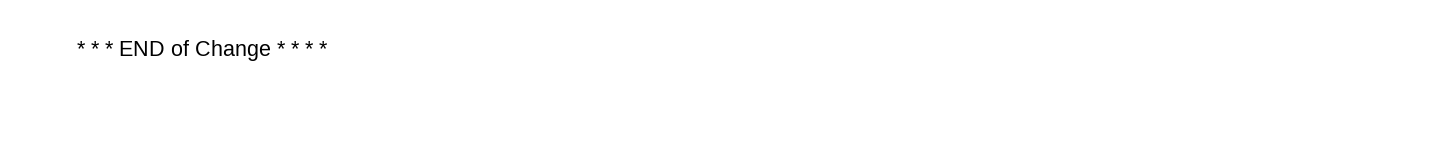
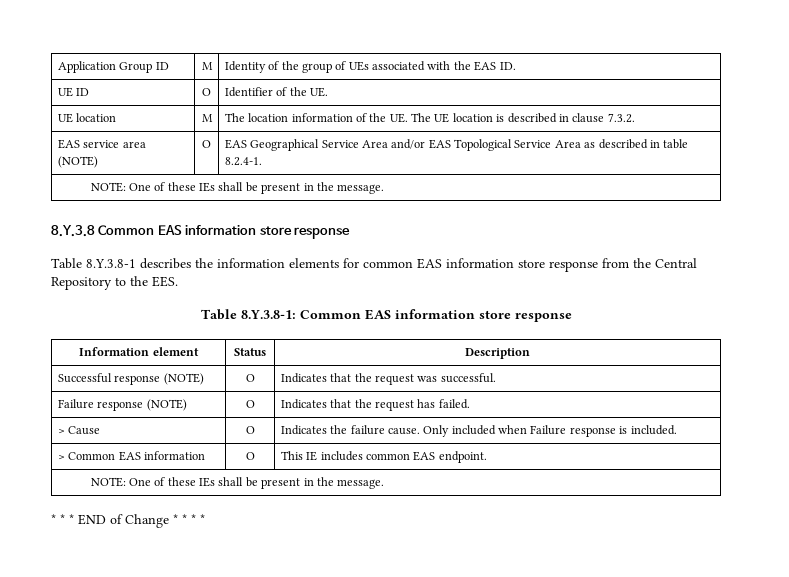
+ Application Group ID | M | Identity of the group of UEs associated with the EAS ID.
+ UE ID | O | Identifier of the UE.
+ UE location | M | The location information of the UE. The UE location is described in clause 7.3.2.
+ EAS service area (NOTE) | O | EAS Geographical Service Area and/or EAS Topological Service Area as described in table 8.2.4-1.
+ NOTE: One of these IEs shall be present in the message.
+ 8.Y.3.8 Common EAS information store response
+ Table 8.Y.3.8-1 describes the information elements for common EAS information store response from the Central Repository to the EES.
+ Table 8.Y.3.8-1: Common EAS information store response
+ Information element | Status | Description
+ Successful response (NOTE) | O | Indicates that the request was successful.
+ Failure response (NOTE) | O | Indicates that the request has failed.
+ > Cause | O | Indicates the failure cause. Only included when Failure response is included.
+ > Common EAS information | O | This IE includes common EAS endpoint.
+ NOTE: One of these IEs shall be present in the message.

